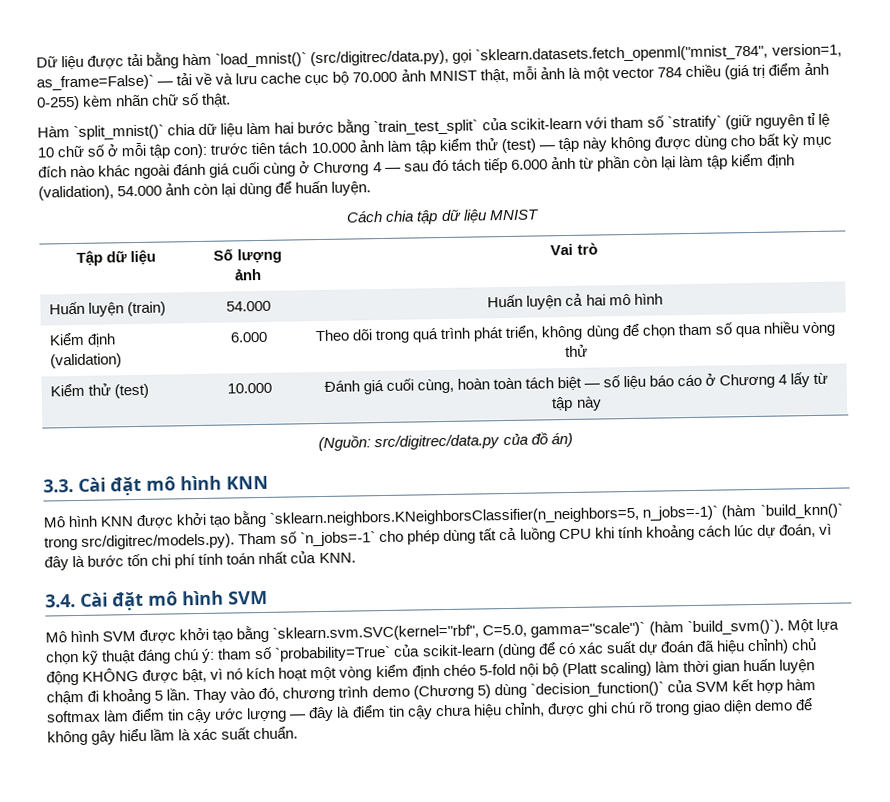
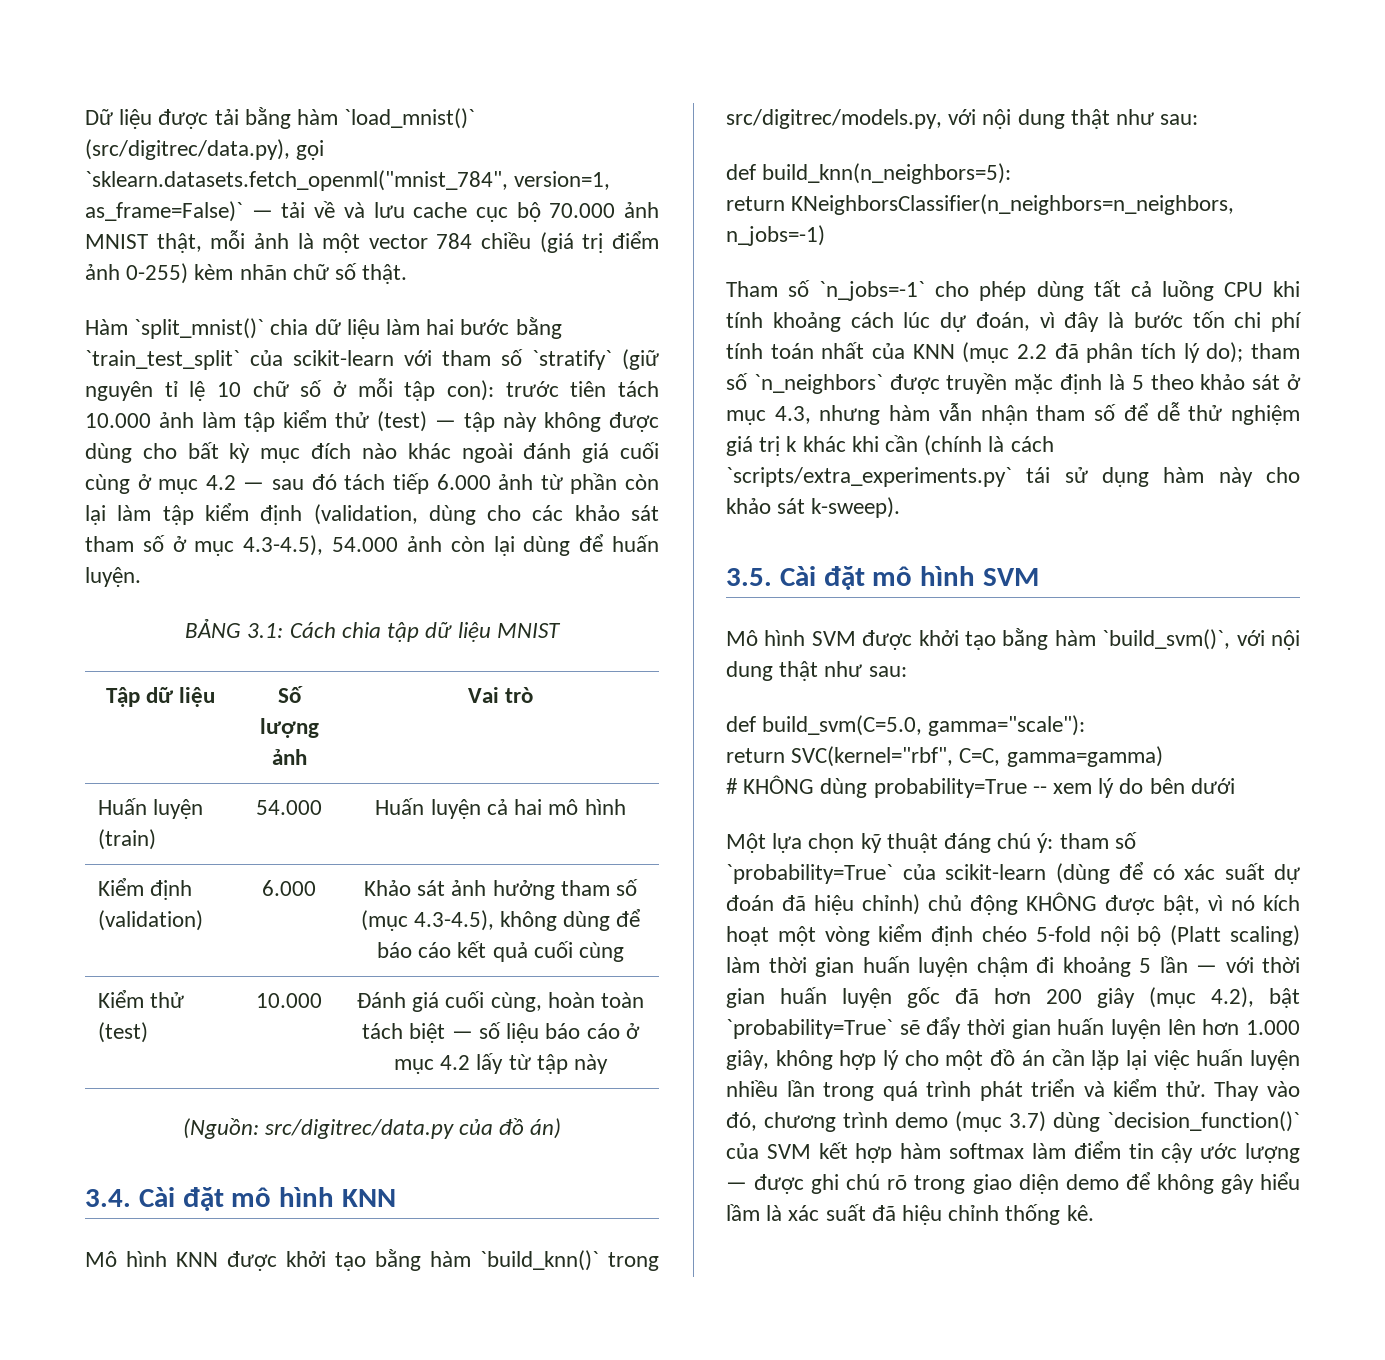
- trước tiên tách 10.000 ảnh làm tập kiểm thử (test) — tập này không được dùng cho bất kỳ mục đích nào khác ngoài đánh giá cuối cùng ở Chương 4 — sau đó tách tiếp 6.000 ảnh từ phần còn lại làm tập kiểm định (validation), 54.000 ảnh còn lại dùng để huấn luyện.
+ trước tiên tách 10.000 ảnh làm tập kiểm thử (test) — tập này không được dùng cho bất kỳ mục đích nào khác ngoài đánh giá cuối cùng ở mục 4.2 — sau đó tách tiếp 6.000 ảnh từ phần còn lại làm tập kiểm định (validation, dùng cho các khảo sát tham số ở mục 4.3-4.5), 54.000 ảnh còn lại dùng để huấn luyện.
- Cách chia tập dữ liệu MNIST
+ BẢNG 3.1: Cách chia tập dữ liệu MNIST
- Kiểm định (validation) | 6.000 | Theo dõi trong quá trình phát triển, không dùng để chọn tham số qua nhiều vòng thử
+ Kiểm định (validation) | 6.000 | Khảo sát ảnh hưởng tham số (mục 4.3-4.5), không dùng để báo cáo kết quả cuối cùng
- Kiểm thử (test) | 10.000 | Đánh giá cuối cùng, hoàn toàn tách biệt — số liệu báo cáo ở Chương 4 lấy từ tập này
+ Kiểm thử (test) | 10.000 | Đánh giá cuối cùng, hoàn toàn tách biệt — số liệu báo cáo ở mục 4.2 lấy từ tập này
- 3.3. Cài đặt mô hình KNN
+ 3.4. Cài đặt mô hình KNN
- Mô hình KNN được khởi tạo bằng `sklearn.neighbors.KNeighborsClassifier(n_neighbors=5, n_jobs=-1)` (hàm `build_knn()` trong src/digitrec/models.py). Tham số `n_jobs=-1` cho phép dùng tất cả luồng CPU khi tính khoảng cách lúc dự đoán, vì đây là bước tốn chi phí tính toán nhất của KNN.
- 3.4. Cài đặt mô hình SVM
+ Mô hình KNN được khởi tạo bằng hàm `build_knn()` trong src/digitrec/models.py, với nội dung thật như sau:
+ def build_knn(n_neighbors=5):
+ return KNeighborsClassifier(n_neighbors=n_neighbors, n_jobs=-1)
+ Tham số `n_jobs=-1` cho phép dùng tất cả luồng CPU khi tính khoảng cách lúc dự đoán, vì đây là bước tốn chi phí tính toán nhất của KNN (mục 2.2 đã phân tích lý do); tham số `n_neighbors` được truyền mặc định là 5 theo khảo sát ở mục 4.3, nhưng hàm vẫn nhận tham số để dễ thử nghiệm giá trị k khác khi cần (chính là cách `scripts/extra_experiments.py` tái sử dụng hàm này cho khảo sát k-sweep).
+ 3.5. Cài đặt mô hình SVM
- Mô hình SVM được khởi tạo bằng `sklearn.svm.SVC(kernel="rbf", C=5.0, gamma="scale")` (hàm `build_svm()`). Một lựa chọn kỹ thuật đáng chú ý: tham số `probability=True` của scikit-learn (dùng để có xác suất dự đoán đã hiệu chỉnh) chủ động KHÔNG được bật, vì nó kích hoạt một vòng kiểm định chéo 5-fold nội bộ (Platt scaling) làm thời gian huấn luyện chậm đi khoảng 5 lần.
+ Mô hình SVM được khởi tạo bằng hàm `build_svm()`, với nội dung thật như sau:
+ def build_svm(C=5.0, gamma="scale"):
+ return SVC(kernel="rbf", C=C, gamma=gamma)
+ # KHÔNG dùng probability=True -- xem lý do bên dưới
+ Một lựa chọn kỹ thuật đáng chú ý: tham số `probability=True` của scikit-learn (dùng để có xác suất dự đoán đã hiệu chỉnh) chủ động KHÔNG được bật, vì nó kích hoạt một vòng kiểm định chéo 5-fold nội bộ (Platt scaling) làm thời gian huấn luyện chậm đi khoảng 5 lần — với thời gian huấn luyện gốc đã hơn 200 giây (mục 4.2), bật `probability=True` sẽ đẩy thời gian huấn luyện lên hơn 1.000 giây, không hợp lý cho một đồ án cần lặp lại việc huấn luyện nhiều lần trong quá trình phát triển và kiểm thử.
- Thay vào đó, chương trình demo (Chương 5) dùng `decision_function()` của SVM kết hợp hàm softmax làm điểm tin cậy ước lượng — đây là điểm tin cậy chưa hiệu chỉnh, được ghi chú rõ trong giao diện demo để không gây hiểu lầm là xác suất chuẩn.
+ Thay vào đó, chương trình demo (mục 3.7) dùng `decision_function()` của SVM kết hợp hàm softmax làm điểm tin cậy ước lượng — được ghi chú rõ trong giao diện demo để không gây hiểu lầm là xác suất đã hiệu chỉnh thống kê.

